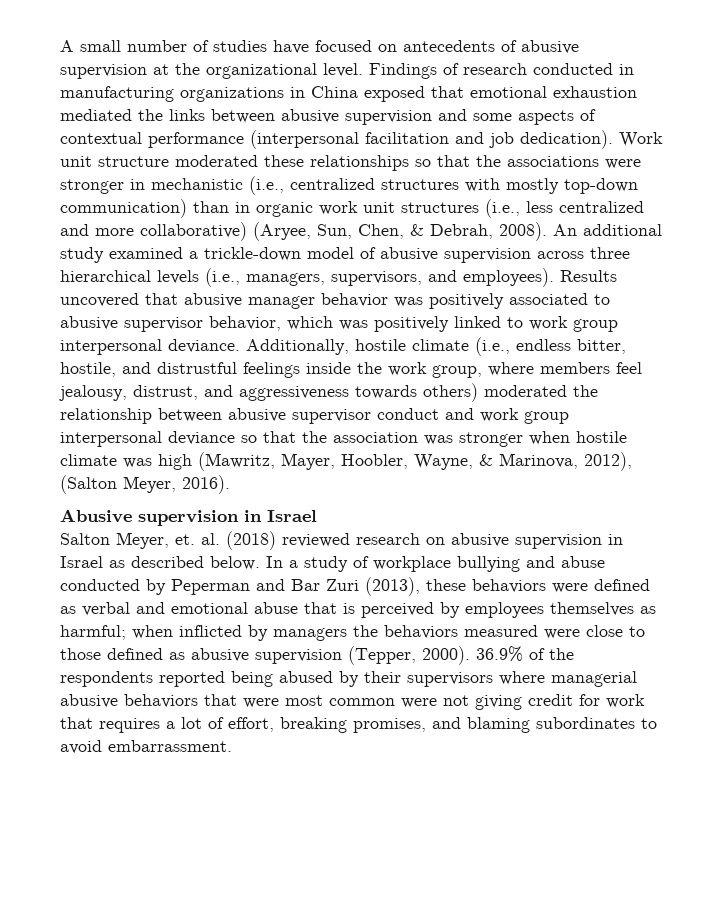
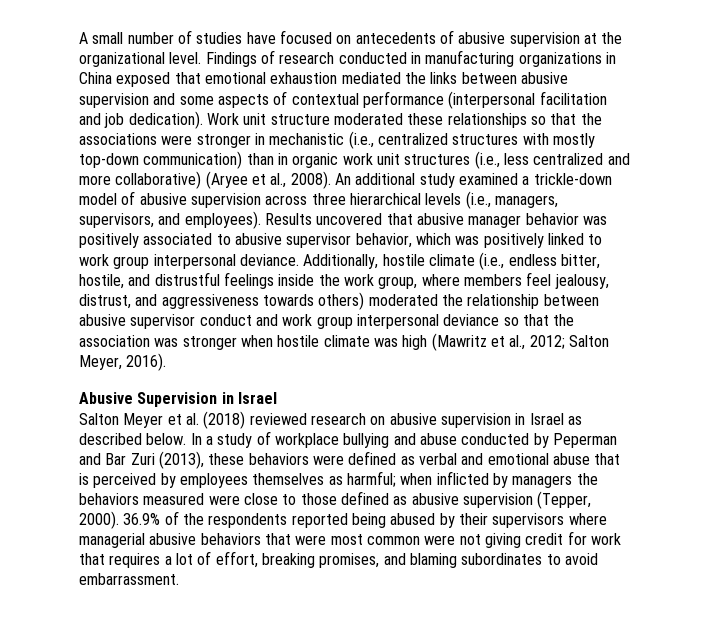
- Work unit structure moderated these relationships so that the associations were stronger in mechanistic (i.e., centralized structures with mostly top-down communication) than in organic work unit structures (i.e., less centralized and more collaborative) (Aryee, Sun, Chen, & Debrah, 2008).
+ Work unit structure moderated these relationships so that the associations were stronger in mechanistic (i.e., centralized structures with mostly top-down communication) than in organic work unit structures (i.e., less centralized and more collaborative) (Aryee et al., 2008).
- Additionally, hostile climate (i.e., endless bitter, hostile, and distrustful feelings inside the work group, where members feel jealousy, distrust, and aggressiveness towards others) moderated the relationship between abusive supervisor conduct and work group interpersonal deviance so that the association was stronger when hostile climate was high (Mawritz, Mayer, Hoobler, Wayne, & Marinova, 2012), (Salton Meyer, 2016).
+ Additionally, hostile climate (i.e., endless bitter, hostile, and distrustful feelings inside the work group, where members feel jealousy, distrust, and aggressiveness towards others) moderated the relationship between abusive supervisor conduct and work group interpersonal deviance so that the association was stronger when hostile climate was high (Mawritz et al., 2012; Salton Meyer, 2016).
- Abusive supervision in Israel
+ Abusive Supervision in Israel
- Salton Meyer, et. al. (2018) reviewed research on abusive supervision in Israel as described below.
+ Salton Meyer et al. (2018) reviewed research on abusive supervision in Israel as described below.

